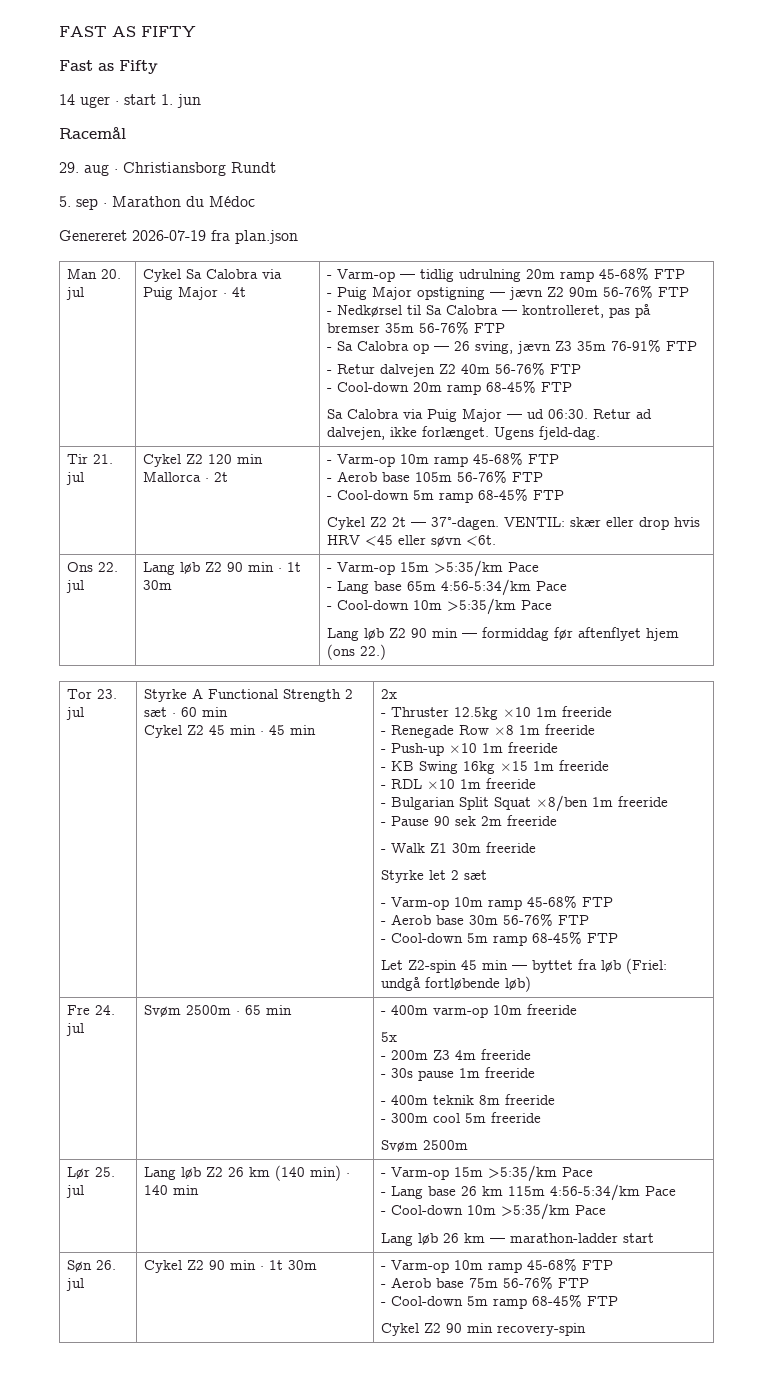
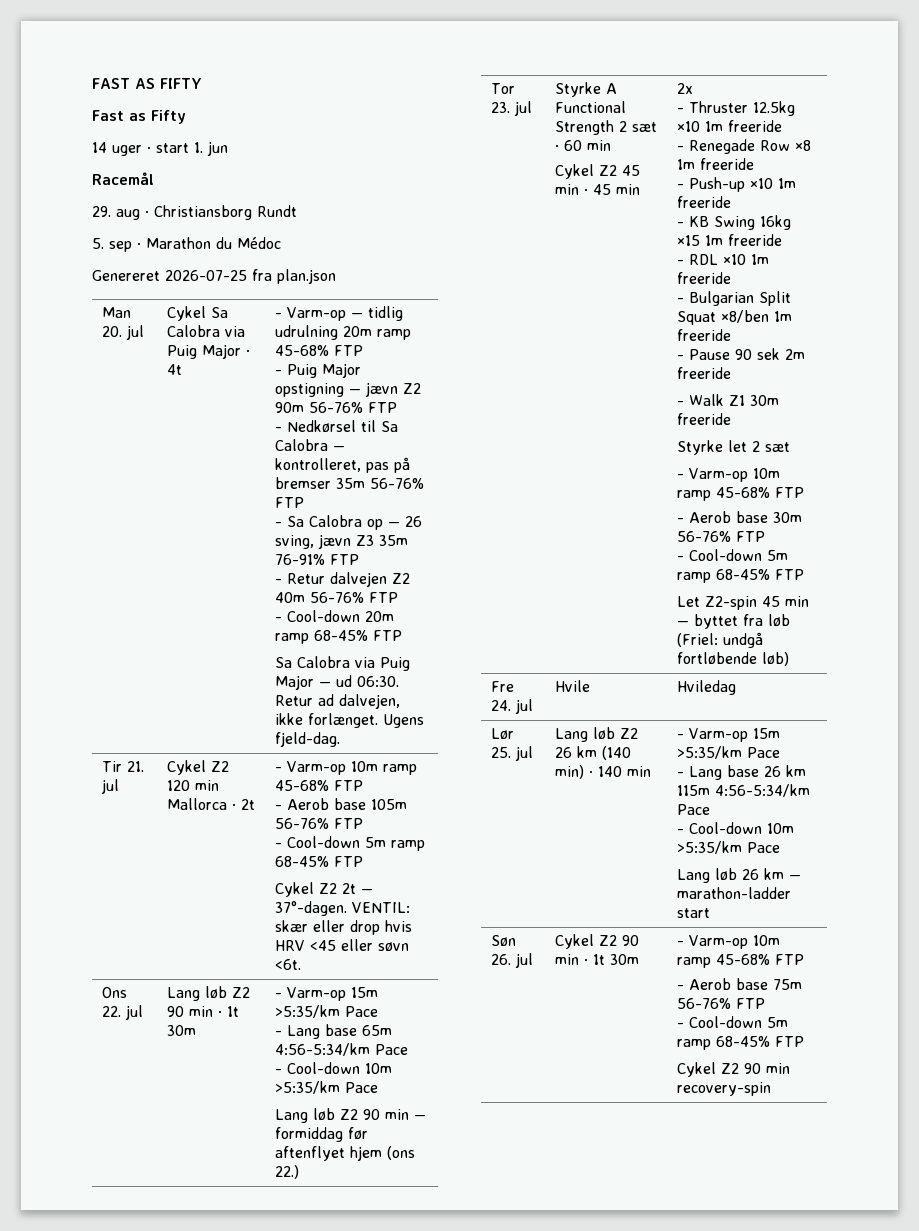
- Genereret 2026-07-19 fra plan.json
+ Genereret 2026-07-25 fra plan.json
- Fre 24. jul | Svøm 2500m · 65 min | - 400m varm-op 10m freeride
- 5x
- - 200m Z3 4m freeride
- - 30s pause 1m freeride
- - 400m teknik 8m freeride
- - 300m cool 5m freeride
- Svøm 2500m
+ Fre 24. jul | Hvile | Hviledag

